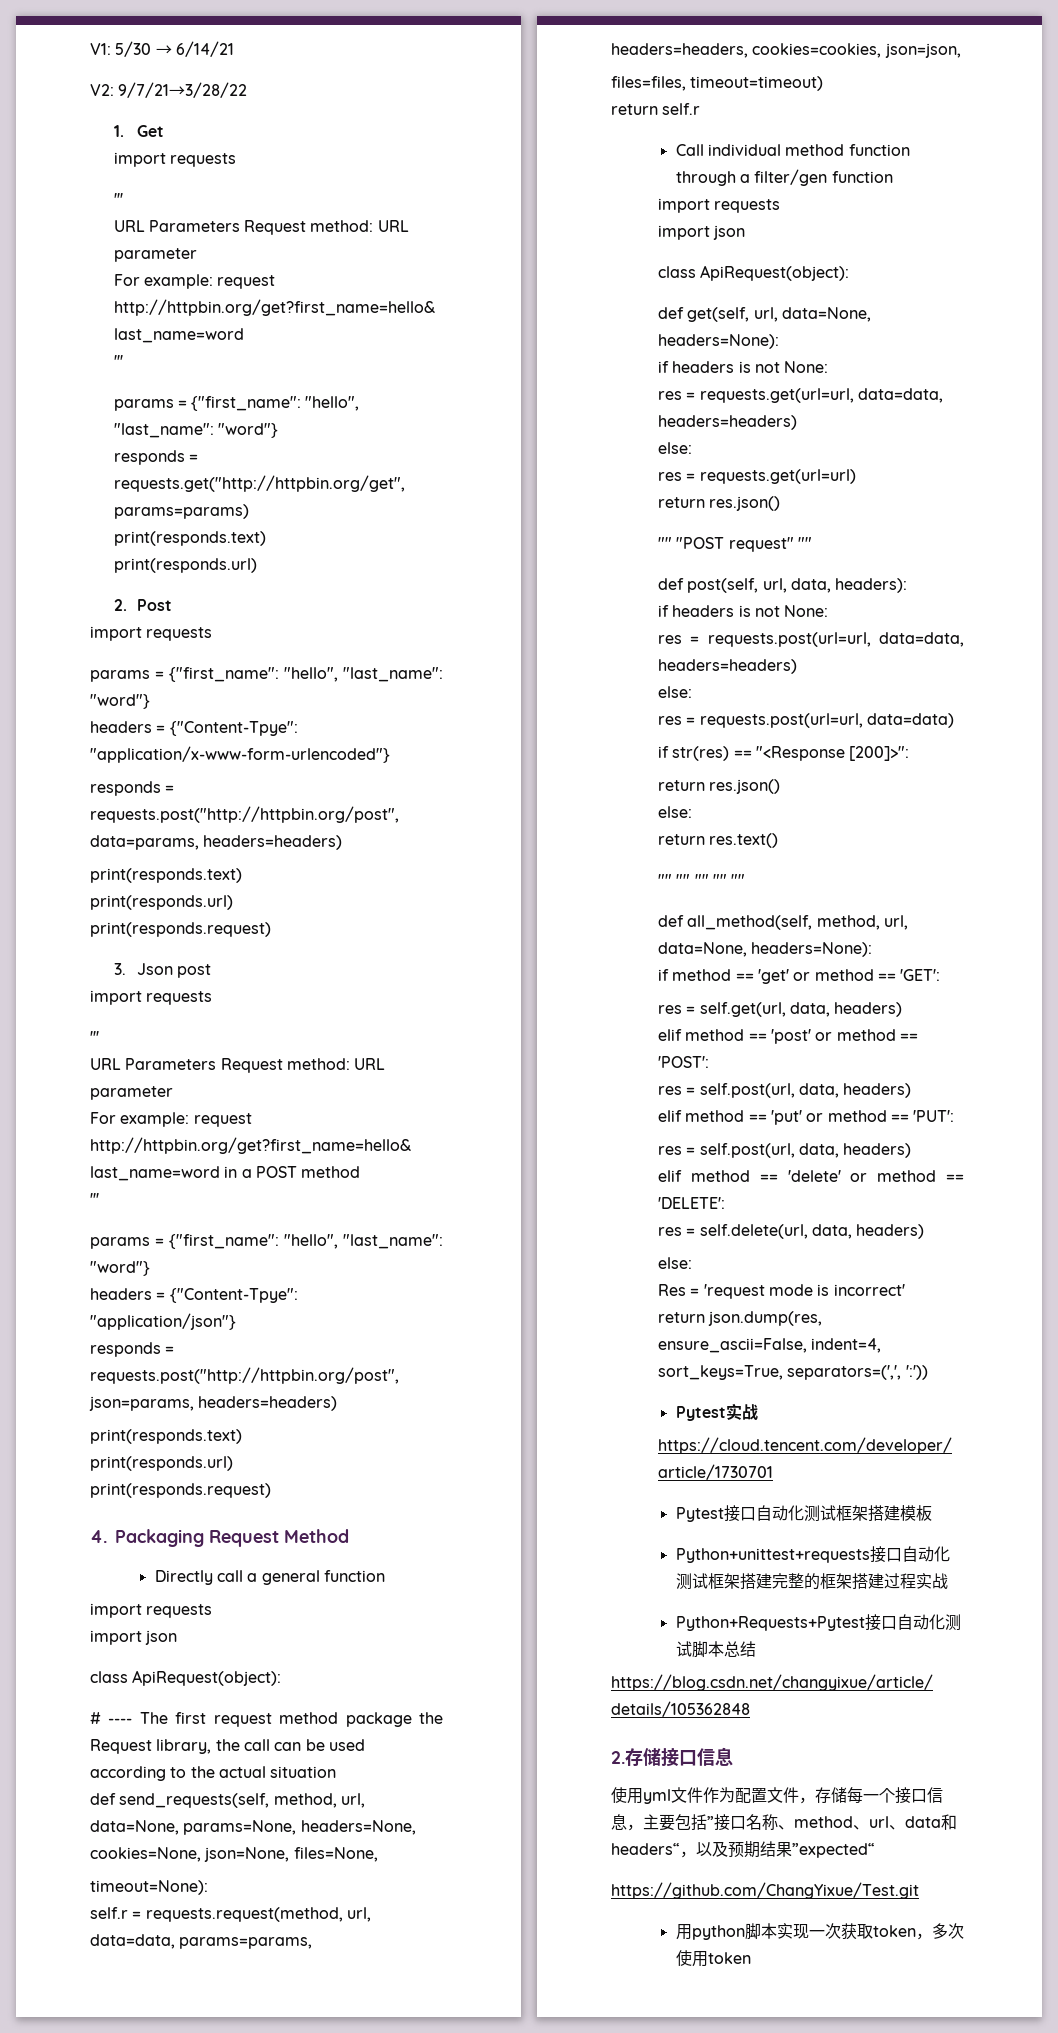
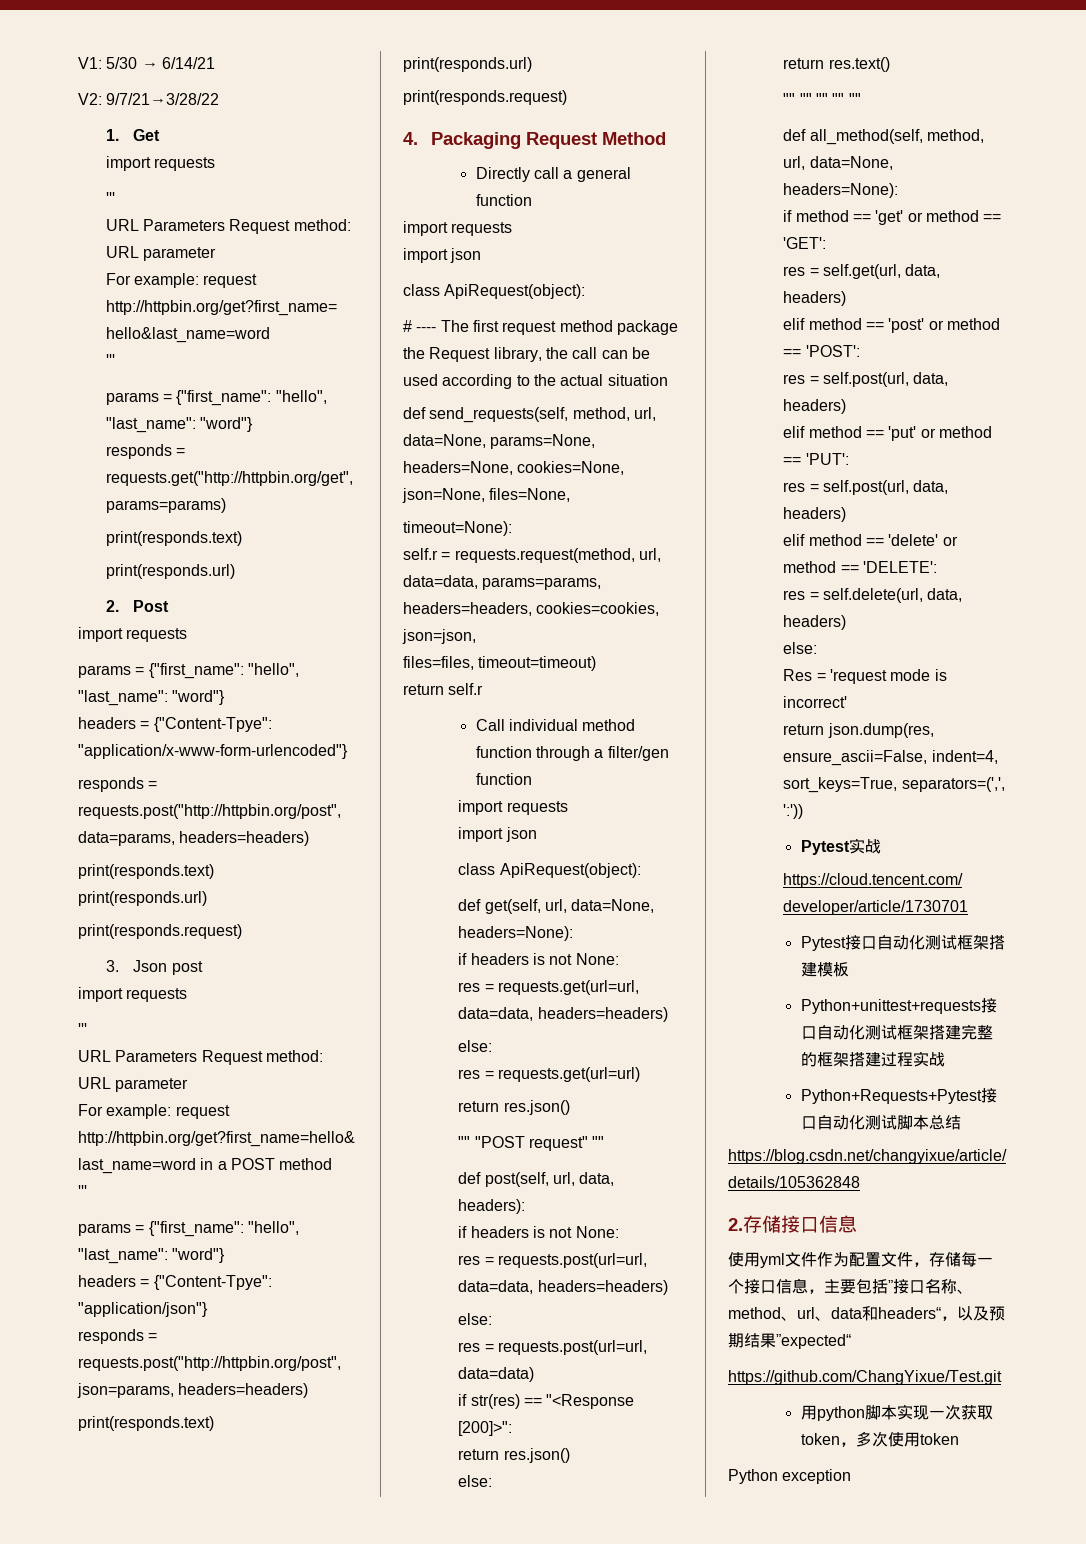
+ Python exception

